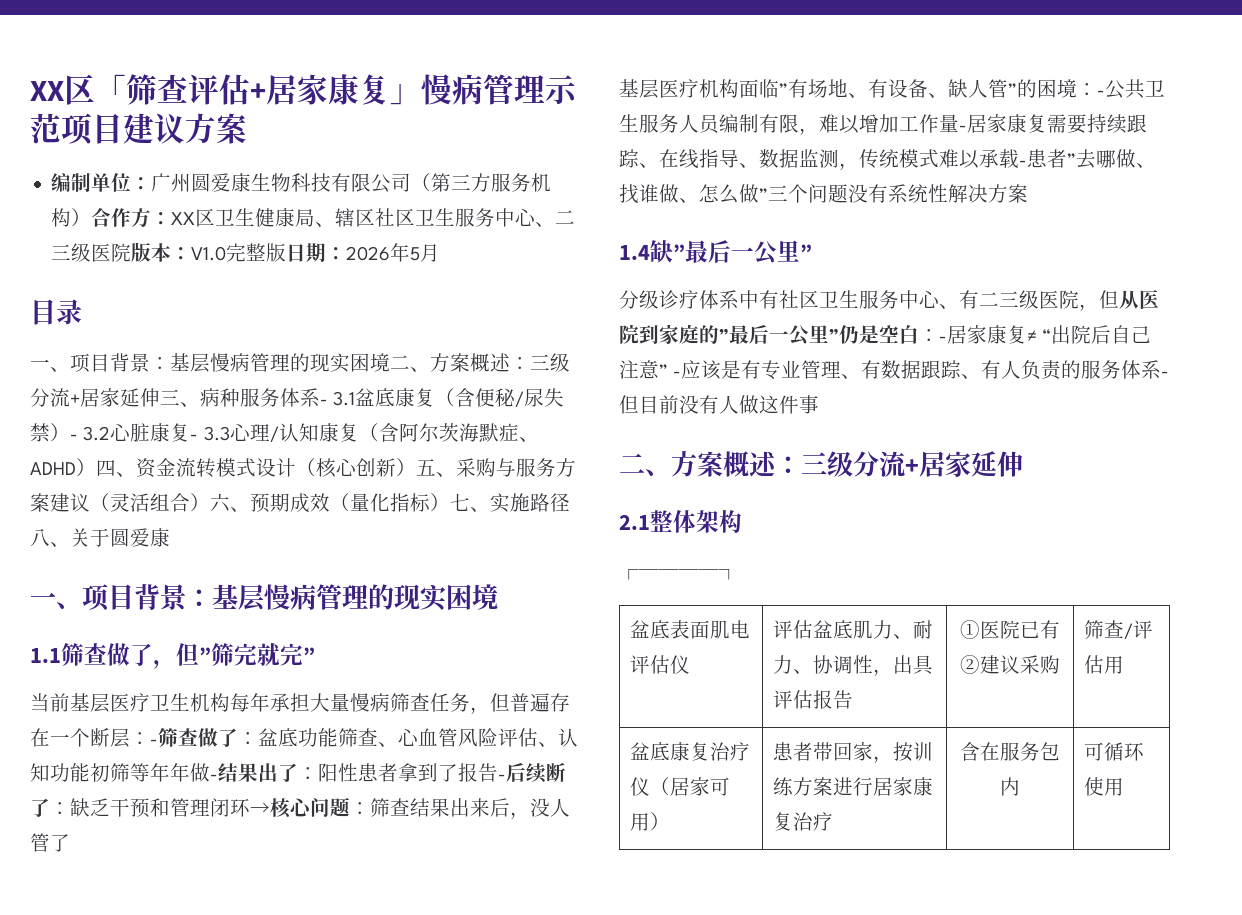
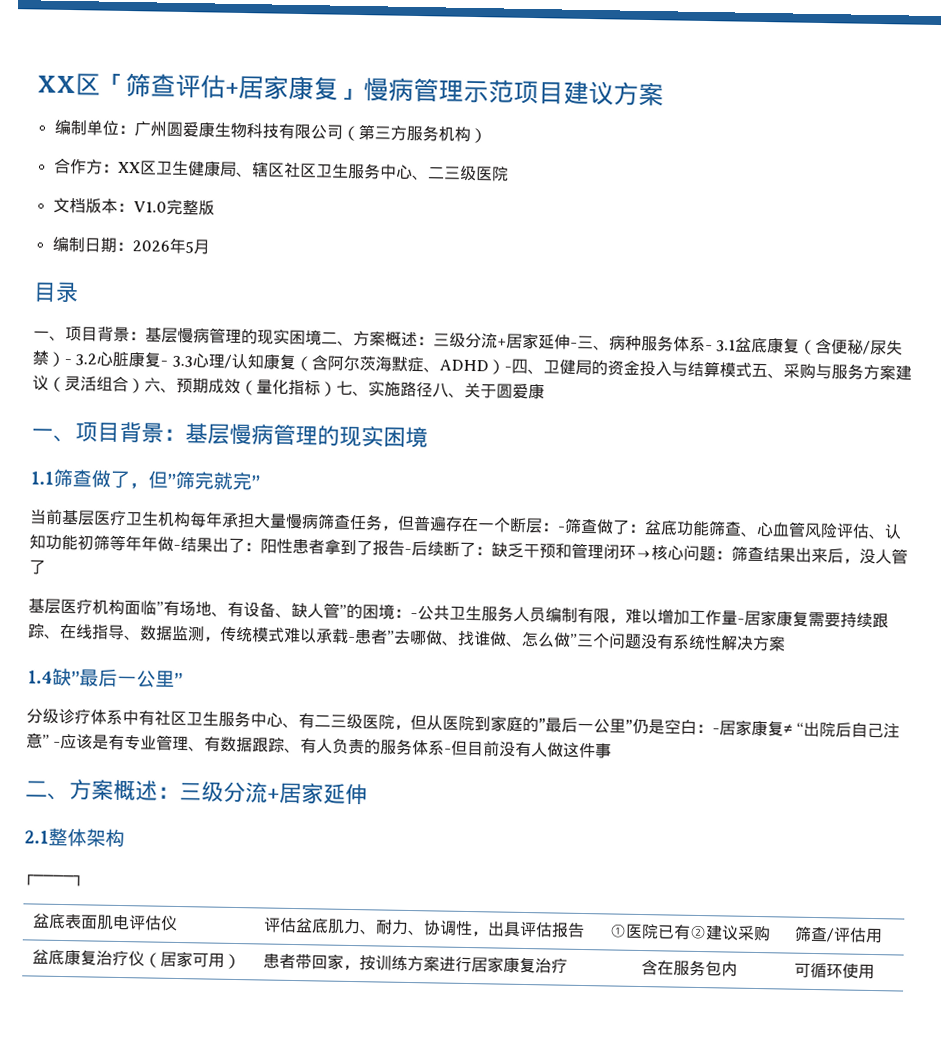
- 编制单位：广州圆爱康生物科技有限公司（第三方服务机构）合作方：XX区卫生健康局、辖区社区卫生服务中心、二三级医院版本：V1.0完整版日期：2026年5月
+ 编制单位：广州圆爱康生物科技有限公司（第三方服务机构）
+ 合作方：XX区卫生健康局、辖区社区卫生服务中心、二三级医院
+ 文档版本：V1.0完整版
+ 编制日期：2026年5月
- 三级分流+居家延伸三、病种服务体系- 3.1盆底康复（含便秘/尿失禁）- 3.2心脏康复- 3.3心理/认知康复（含阿尔茨海默症、ADHD）四、资金流转模式设计（核心创新）五、采购与服务方案建议（灵活组合）六、预期成效（量化指标）七、实施路径八、关于圆爱康
+ 三级分流+居家延伸-三、病种服务体系- 3.1盆底康复（含便秘/尿失禁）- 3.2心脏康复- 3.3心理/认知康复（含阿尔茨海默症、ADHD）-四、卫健局的资金投入与结算模式五、采购与服务方案建议（灵活组合）六、预期成效（量化指标）七、实施路径八、关于圆爱康

